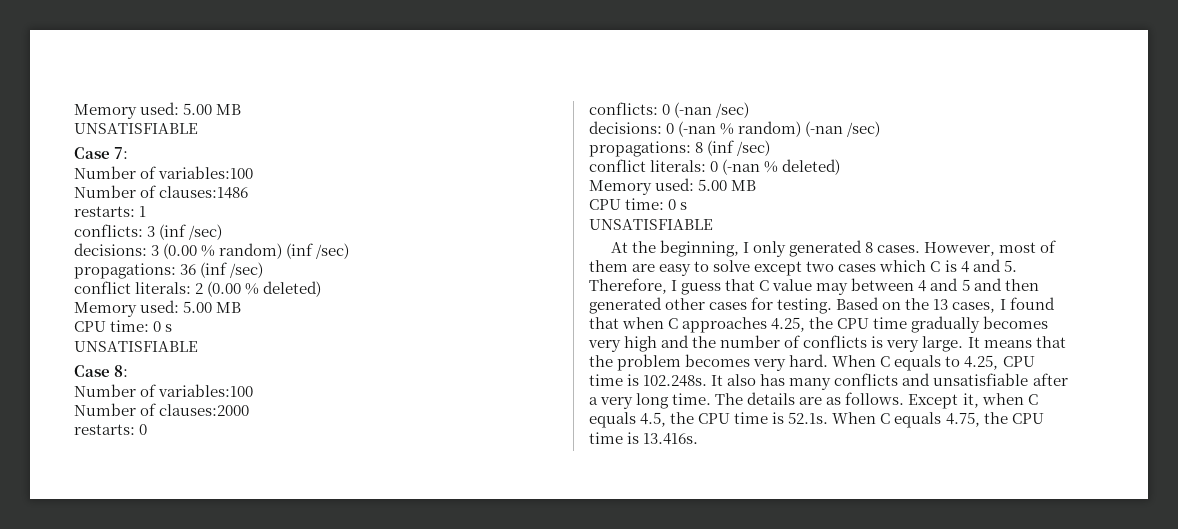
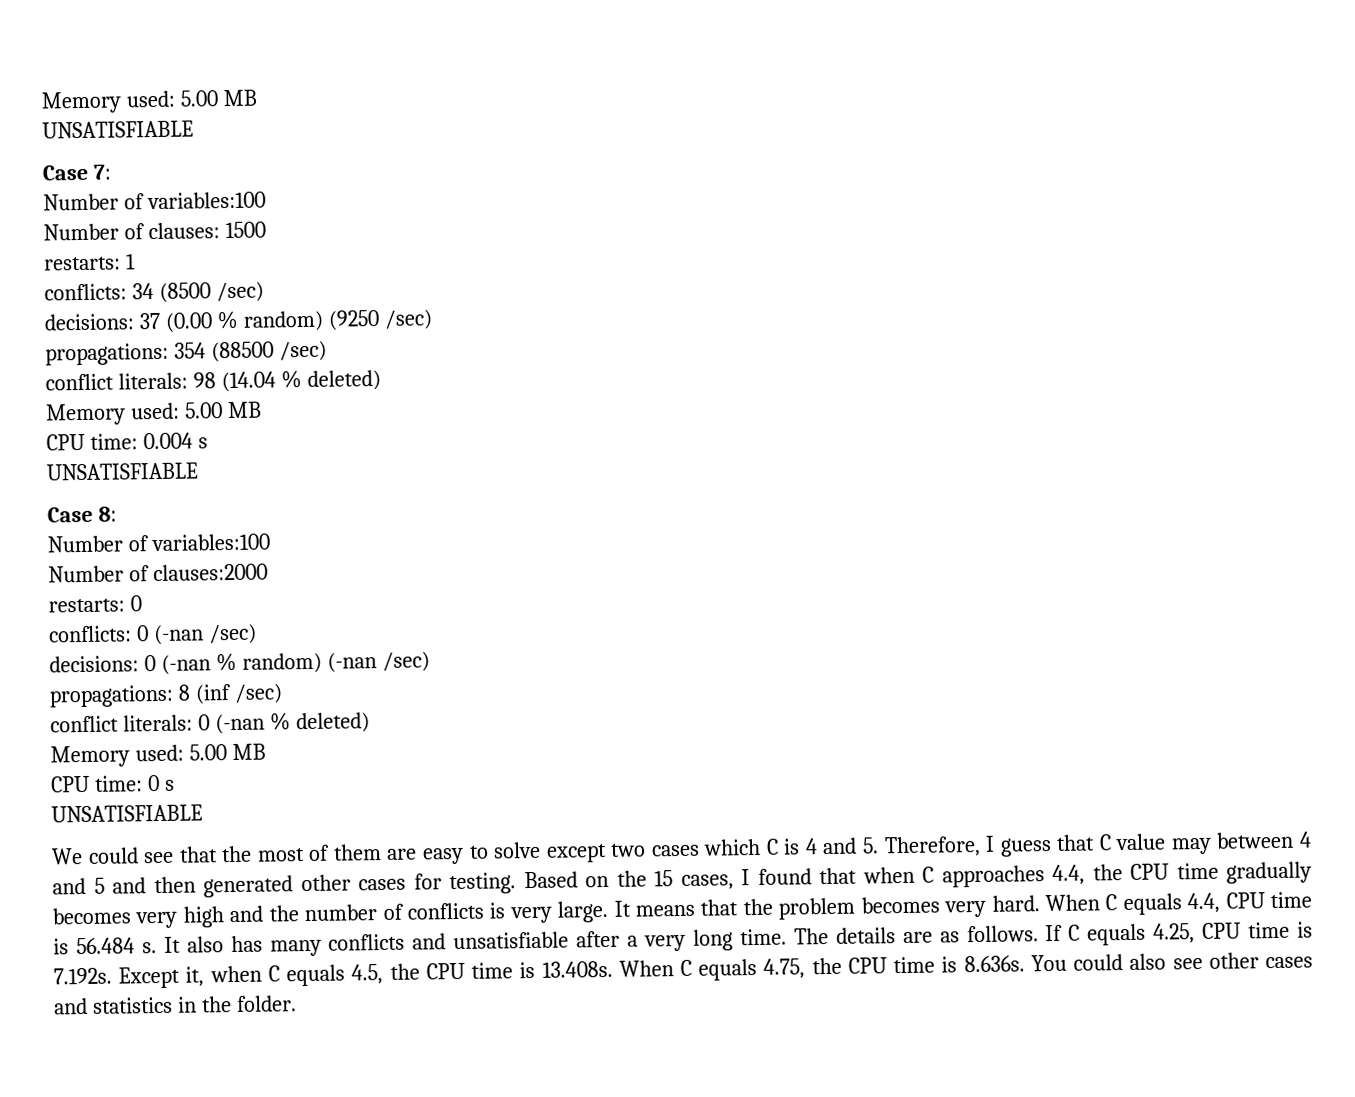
- Number of clauses:1486
+ Number of clauses: 1500
- conflicts: 3 (inf /sec)
- decisions: 3 (0.00 % random) (inf /sec)
- propagations: 36 (inf /sec)
- conflict literals: 2 (0.00 % deleted)
+ conflicts: 34 (8500 /sec)
+ decisions: 37 (0.00 % random) (9250 /sec)
+ propagations: 354 (88500 /sec)
+ conflict literals: 98 (14.04 % deleted)
  Memory used: 5.00 MB
- CPU time: 0 s
+ CPU time: 0.004 s
- At the beginning, I only generated 8 cases. However, most of them are easy to solve except two cases which C is 4 and 5. Therefore, I guess that C value may between 4 and 5 and then generated other cases for testing.
+ We could see that the most of them are easy to solve except two cases which C is 4 and 5. Therefore, I guess that C value may between 4 and 5 and then generated other cases for testing.
- Based on the 13 cases, I found that when C approaches 4.25, the CPU time gradually becomes very high and the number of conflicts is very large.
+ Based on the 15 cases, I found that when C approaches 4.4, the CPU time gradually becomes very high and the number of conflicts is very large.
- When C equals to 4.25, CPU time is 102.248s. It also has many conflicts and unsatisfiable after a very long time.
+ When C equals 4.4, CPU time is 56.484 s. It also has many conflicts and unsatisfiable after a very long time.
- Except it, when C equals 4.5, the CPU time is 52.1s. When C equals 4.75, the CPU time is 13.416s.
+ If C equals 4.25, CPU time is 7.192s. Except it, when C equals 4.5, the CPU time is 13.408s. When C equals 4.75, the CPU time is 8.636s. You could also see other cases and statistics in the folder.

